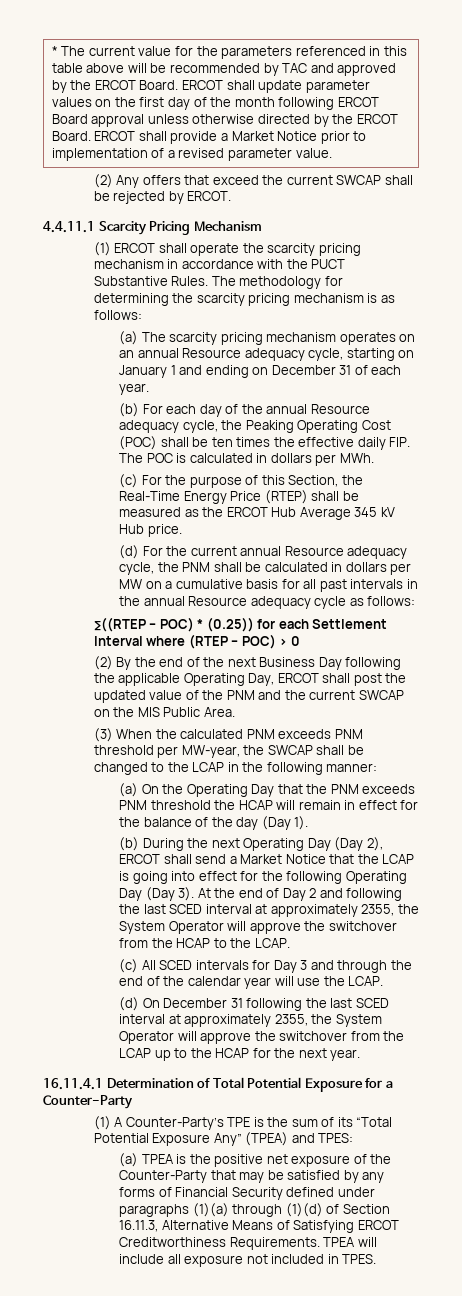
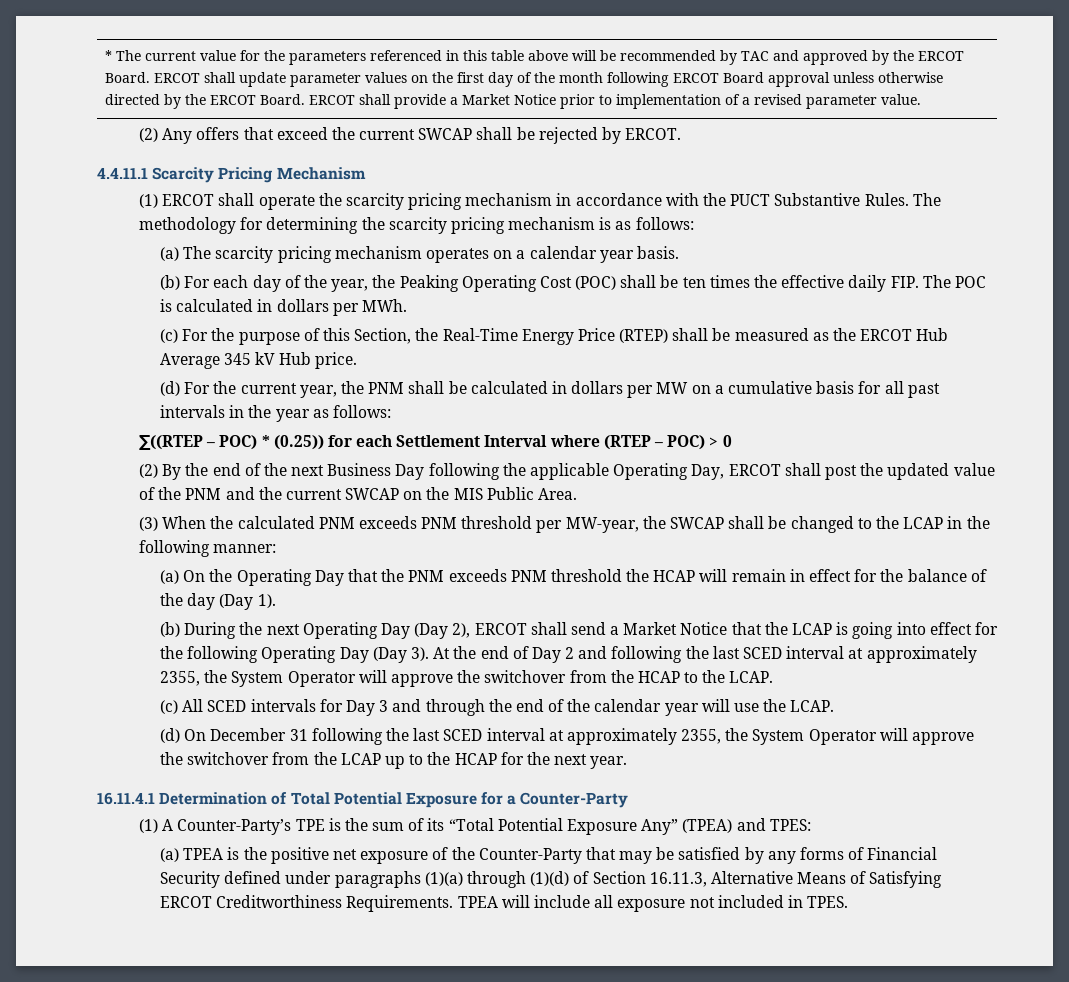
- (a) The scarcity pricing mechanism operates on an annual Resource adequacy cycle, starting on January 1 and ending on December 31 of each year.
+ (a) The scarcity pricing mechanism operates on a calendar year basis.
- (b) For each day of the annual Resource adequacy cycle, the Peaking Operating Cost (POC) shall be ten times the effective daily FIP. The POC is calculated in dollars per MWh.
+ (b) For each day of the year, the Peaking Operating Cost (POC) shall be ten times the effective daily FIP. The POC is calculated in dollars per MWh.
- (d) For the current annual Resource adequacy cycle, the PNM shall be calculated in dollars per MW on a cumulative basis for all past intervals in the annual Resource adequacy cycle as follows:
+ (d) For the current year, the PNM shall be calculated in dollars per MW on a cumulative basis for all past intervals in the year as follows:

